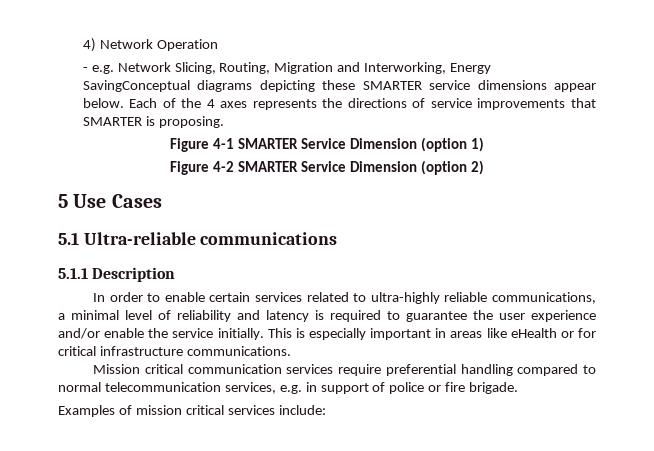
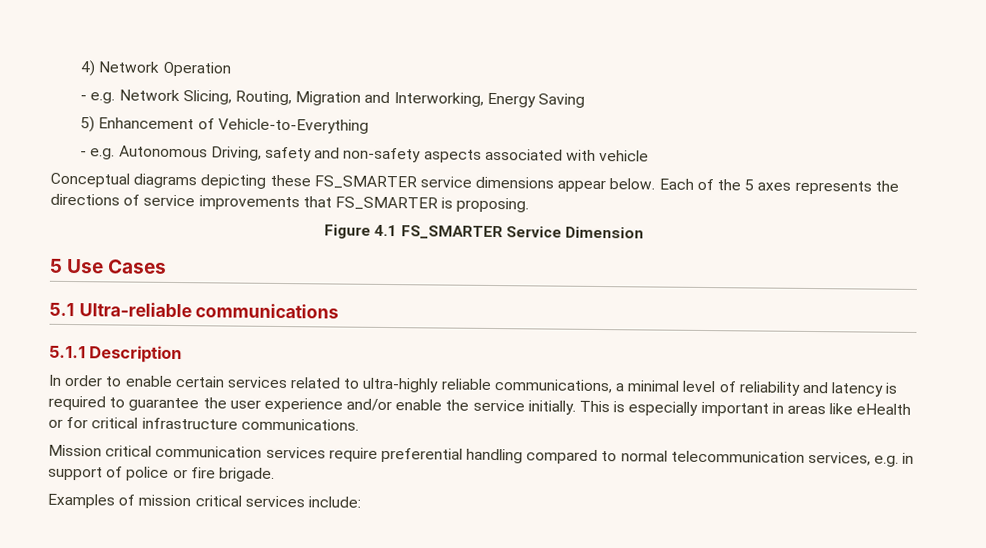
- - e.g. Network Slicing, Routing, Migration and Interworking, Energy SavingConceptual diagrams depicting these SMARTER service dimensions appear below.
+ - e.g. Network Slicing, Routing, Migration and Interworking, Energy Saving
+ 5) Enhancement of Vehicle-to-Everything
+ - e.g. Autonomous Driving, safety and non-safety aspects associated with vehicle
+ Conceptual diagrams depicting these FS_SMARTER service dimensions appear below.
- Each of the 4 axes represents the directions of service improvements that SMARTER is proposing.
+ Each of the 5 axes represents the directions of service improvements that FS_SMARTER is proposing.
- Figure 4-1 SMARTER Service Dimension (option 1)
- Figure 4-2 SMARTER Service Dimension (option 2)
+ Figure 4.1 FS_SMARTER Service Dimension

